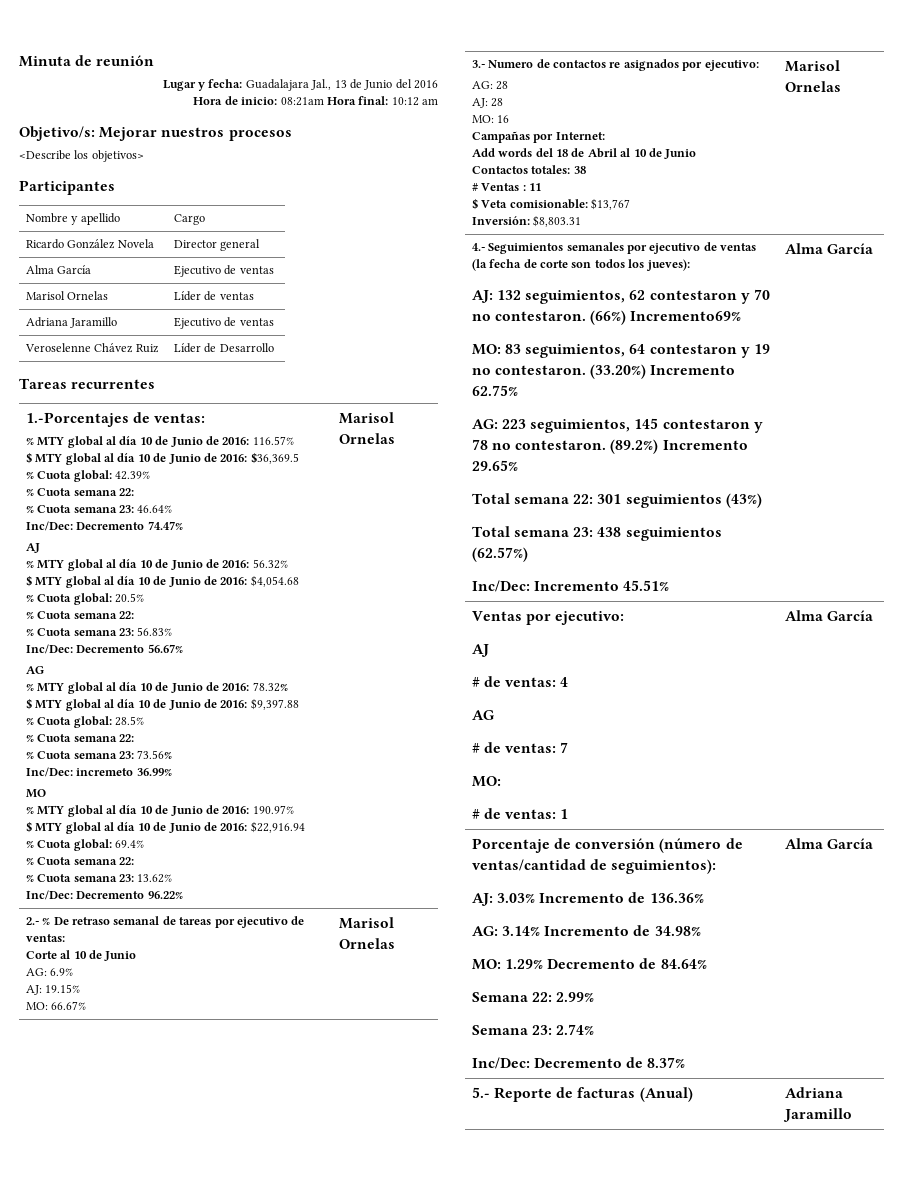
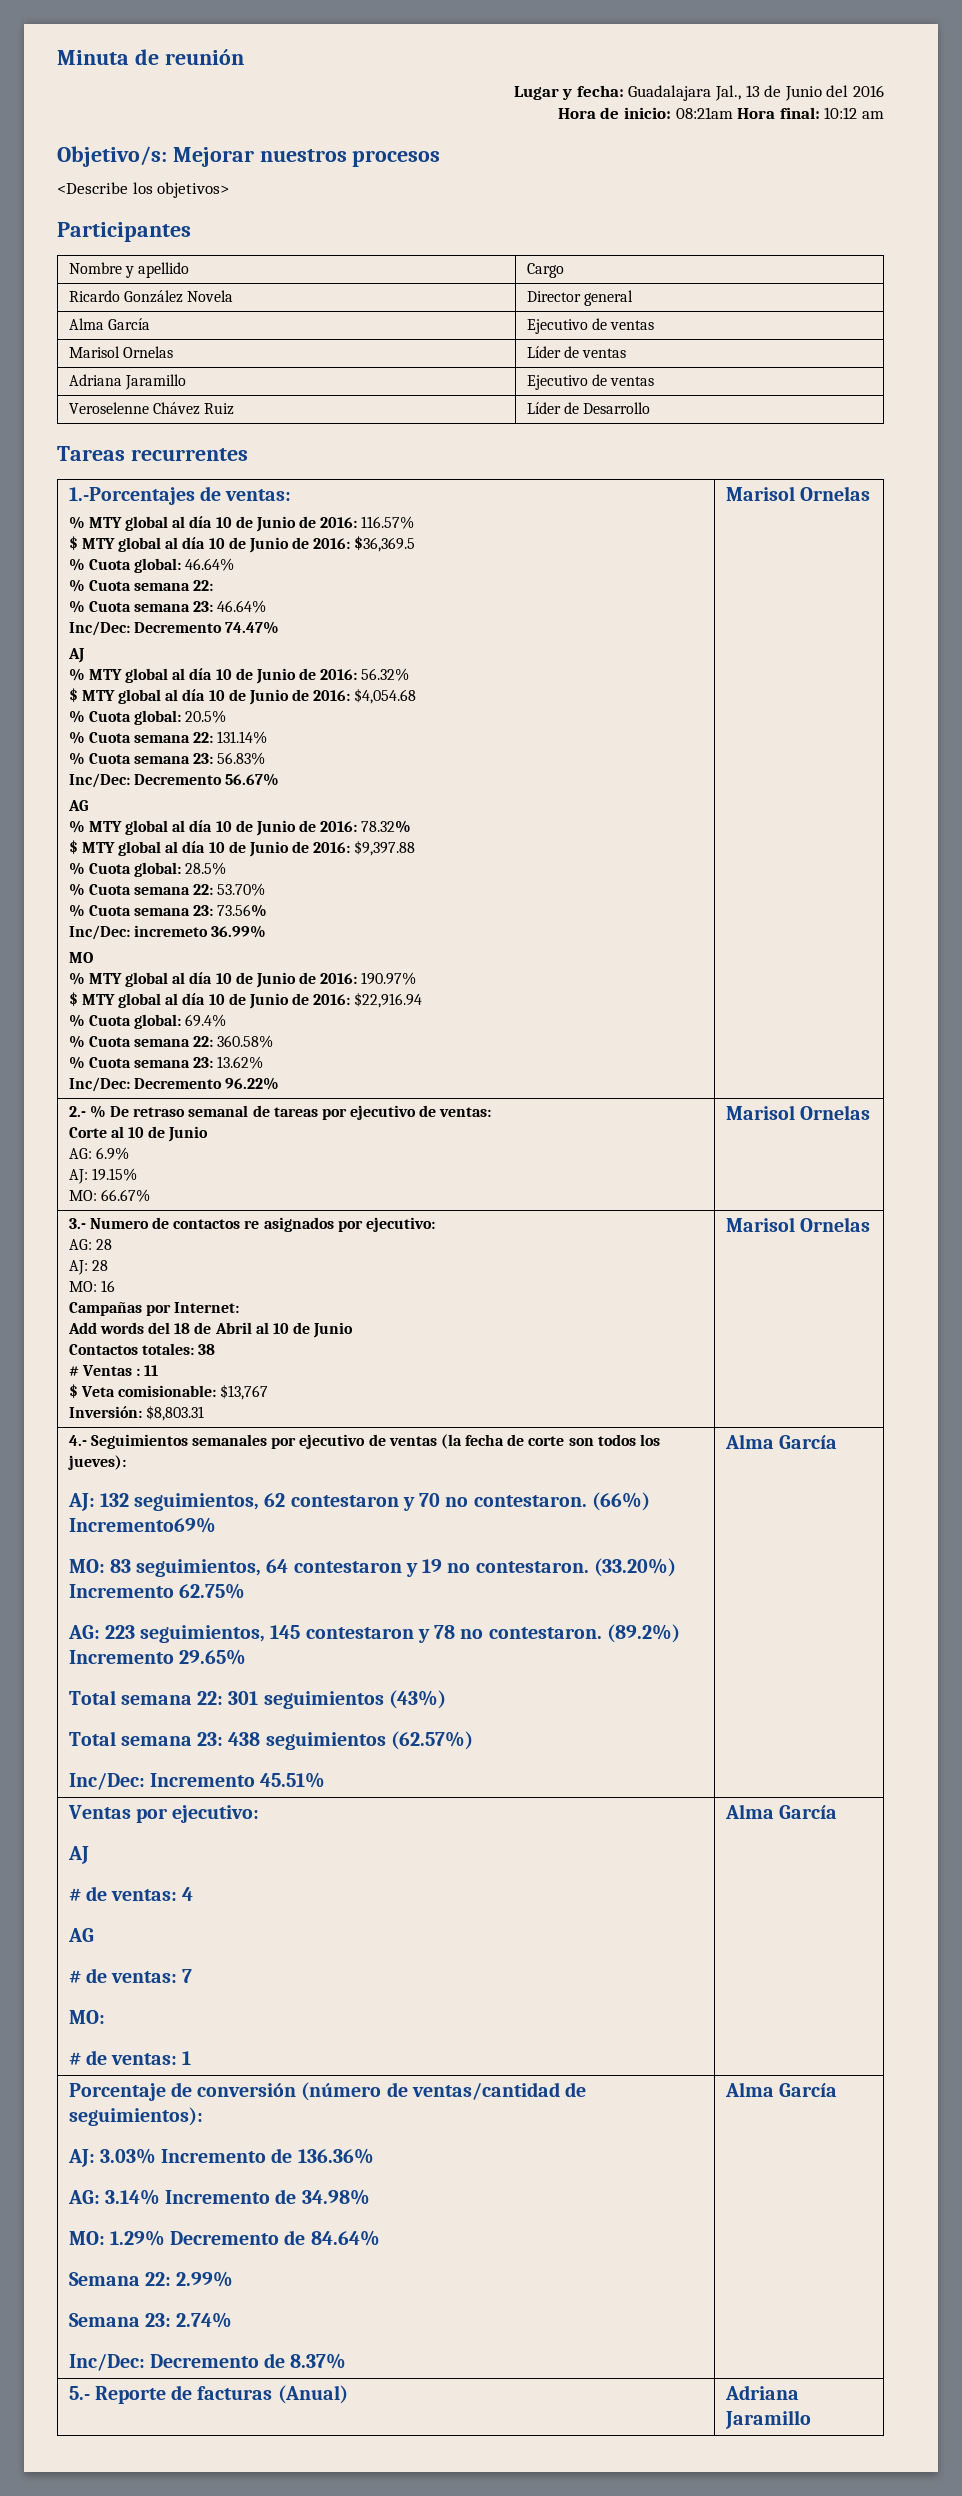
- % Cuota global: 42.39%
+ % Cuota global: 46.64%
  % Cuota global: 20.5%
- % Cuota semana 22:
+ % Cuota semana 22: 131.14%
  % Cuota global: 28.5%
- % Cuota semana 22:
+ % Cuota semana 22: 53.70%
  % Cuota global: 69.4%
- % Cuota semana 22:
+ % Cuota semana 22: 360.58%

